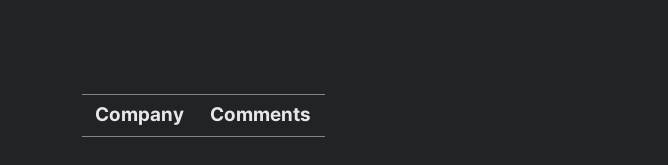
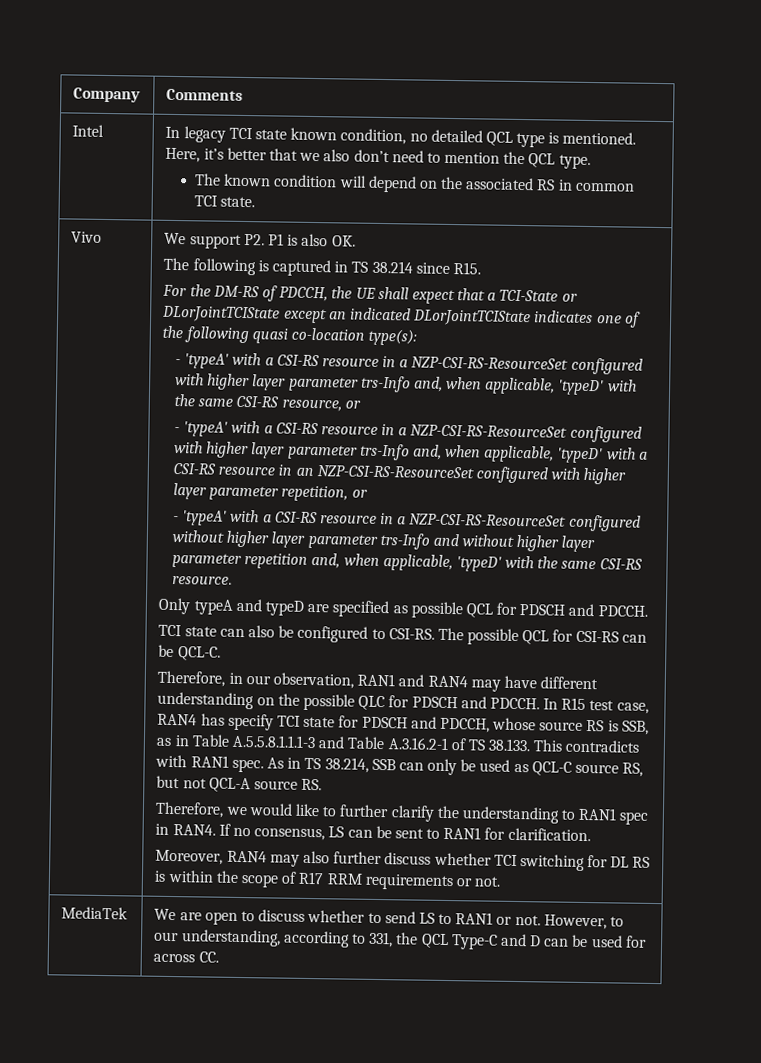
+ Intel | In legacy TCI state known condition, no detailed QCL type is mentioned. Here, it’s better that we also don’t need to mention the QCL type.
+ The known condition will depend on the associated RS in common TCI state.
+ Vivo | We support P2. P1 is also OK.
+ The following is captured in TS 38.214 since R15.
+ For the DM-RS of PDCCH, the UE shall expect that a TCI-State or DLorJointTCIState except an indicated DLorJointTCIState indicates one of the following quasi co-location type(s):
+ - 'typeA' with a CSI-RS resource in a NZP-CSI-RS-ResourceSet configured with higher layer parameter trs-Info and, when applicable, 'typeD' with the same CSI-RS resource, or
+ - 'typeA' with a CSI-RS resource in a NZP-CSI-RS-ResourceSet configured with higher layer parameter trs-Info and, when applicable, 'typeD' with a CSI-RS resource in an NZP-CSI-RS-ResourceSet configured with higher layer parameter repetition, or
+ - 'typeA' with a CSI-RS resource in a NZP-CSI-RS-ResourceSet configured without higher layer parameter trs-Info and without higher layer parameter repetition and, when applicable, 'typeD' with the same CSI-RS resource.
+ Only typeA and typeD are specified as possible QCL for PDSCH and PDCCH.
+ TCI state can also be configured to CSI-RS. The possible QCL for CSI-RS can be QCL-C.
+ Therefore, in our observation, RAN1 and RAN4 may have different understanding on the possible QLC for PDSCH and PDCCH. In R15 test case, RAN4 has specify TCI state for PDSCH and PDCCH, whose source RS is SSB, as in Table A.5.5.8.1.1.1-3 and Table A.3.16.2-1 of TS 38.133. This contradicts with RAN1 spec. As in TS 38.214, SSB can only be used as QCL-C source RS, but not QCL-A source RS.
+ Therefore, we would like to further clarify the understanding to RAN1 spec in RAN4. If no consensus, LS can be sent to RAN1 for clarification.
+ Moreover, RAN4 may also further discuss whether TCI switching for DL RS is within the scope of R17 RRM requirements or not.
+ MediaTek | We are open to discuss whether to send LS to RAN1 or not. However, to our understanding, according to 331, the QCL Type-C and D can be used for across CC.

